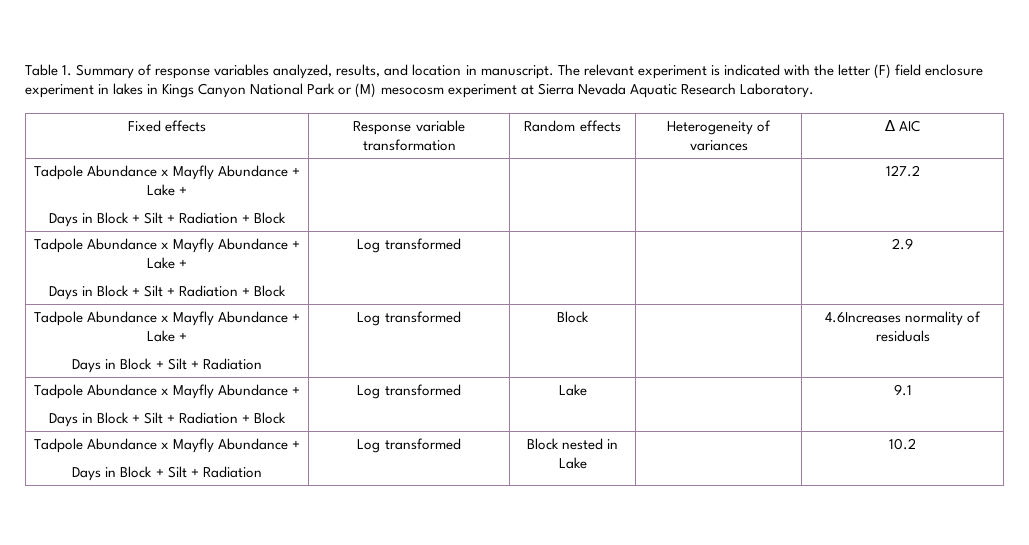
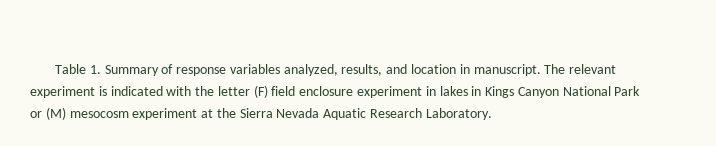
- The relevant experiment is indicated with the letter (F) field enclosure experiment in lakes in Kings Canyon National Park or (M) mesocosm experiment at Sierra Nevada Aquatic Research Laboratory.
+ The relevant experiment is indicated with the letter (F) field enclosure experiment in lakes in Kings Canyon National Park or (M) mesocosm experiment at the Sierra Nevada Aquatic Research Laboratory.
- Fixed effects | Response variable transformation | Random effects | Heterogeneity of variances | ∆ AIC
- Tadpole Abundance x Mayfly Abundance + Lake +
- Days in Block + Silt + Radiation + Block | | | | 127.2
- Tadpole Abundance x Mayfly Abundance + Lake +
- Days in Block + Silt + Radiation + Block | Log transformed | | | 2.9
- Tadpole Abundance x Mayfly Abundance + Lake +
- Days in Block + Silt + Radiation | Log transformed | Block | | 4.6Increases normality of residuals
- Tadpole Abundance x Mayfly Abundance +
- Days in Block + Silt + Radiation + Block | Log transformed | Lake | | 9.1
- Tadpole Abundance x Mayfly Abundance +
- Days in Block + Silt + Radiation | Log transformed | Block nested in Lake | | 10.2

